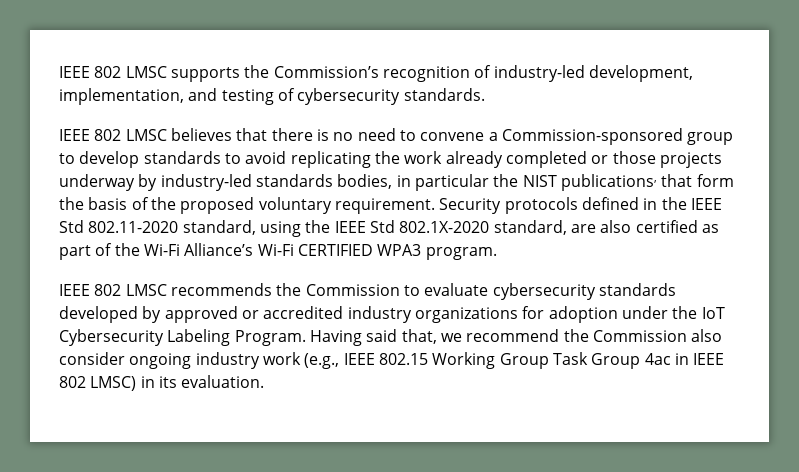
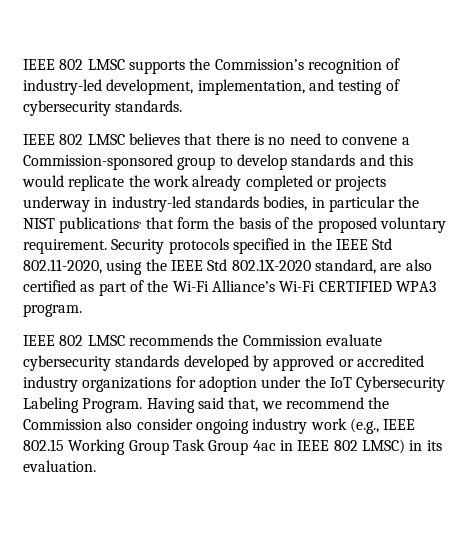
- IEEE 802 LMSC believes that there is no need to convene a Commission-sponsored group to develop standards to avoid replicating the work already completed or those projects underway by industry-led standards bodies, in particular the NIST publications, that form the basis of the proposed voluntary requirement.
+ IEEE 802 LMSC believes that there is no need to convene a Commission-sponsored group to develop standards and this would replicate the work already completed or projects underway in industry-led standards bodies, in particular the NIST publications, that form the basis of the proposed voluntary requirement.
- Security protocols defined in the IEEE Std 802.11-2020 standard, using the IEEE Std 802.1X-2020 standard, are also certified as part of the Wi-Fi Alliance’s Wi-Fi CERTIFIED WPA3 program.
+ Security protocols specified in the IEEE Std 802.11-2020, using the IEEE Std 802.1X-2020 standard, are also certified as part of the Wi-Fi Alliance’s Wi-Fi CERTIFIED WPA3 program.
- IEEE 802 LMSC recommends the Commission to evaluate cybersecurity standards developed by approved or accredited industry organizations for adoption under the IoT Cybersecurity Labeling Program.
+ IEEE 802 LMSC recommends the Commission evaluate cybersecurity standards developed by approved or accredited industry organizations for adoption under the IoT Cybersecurity Labeling Program.

